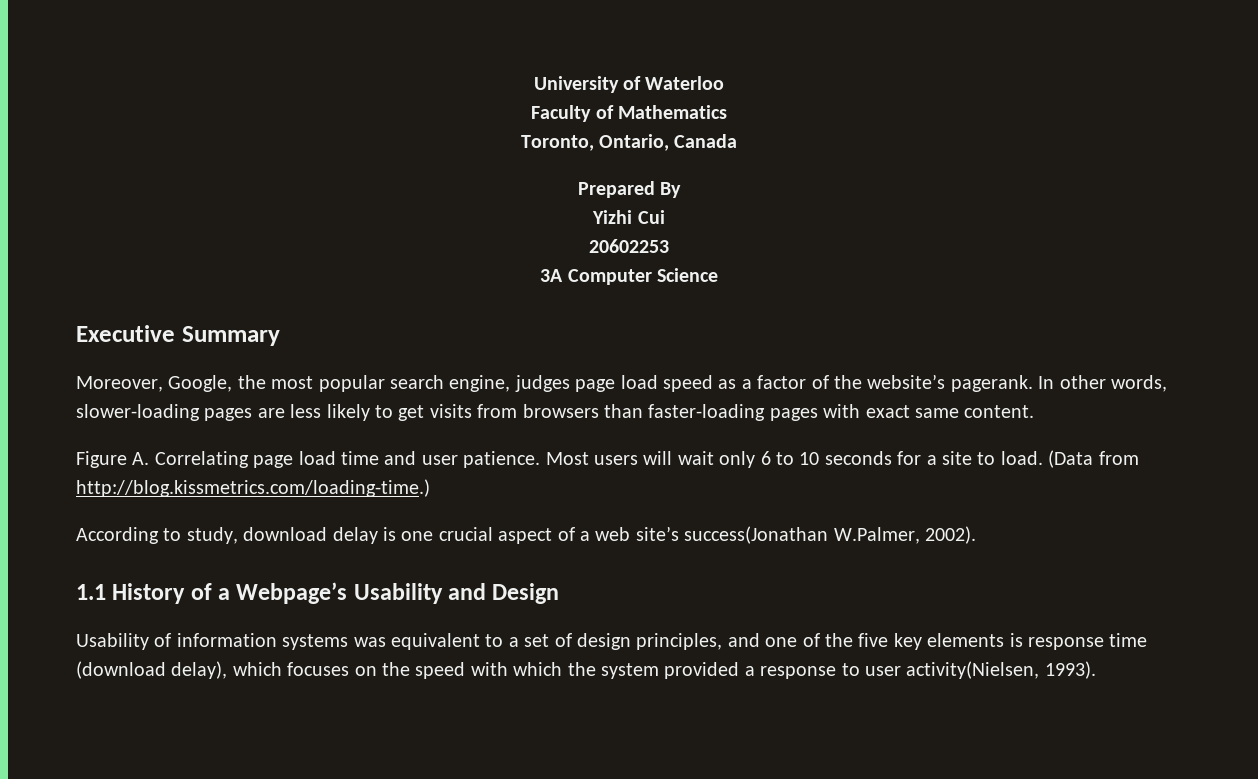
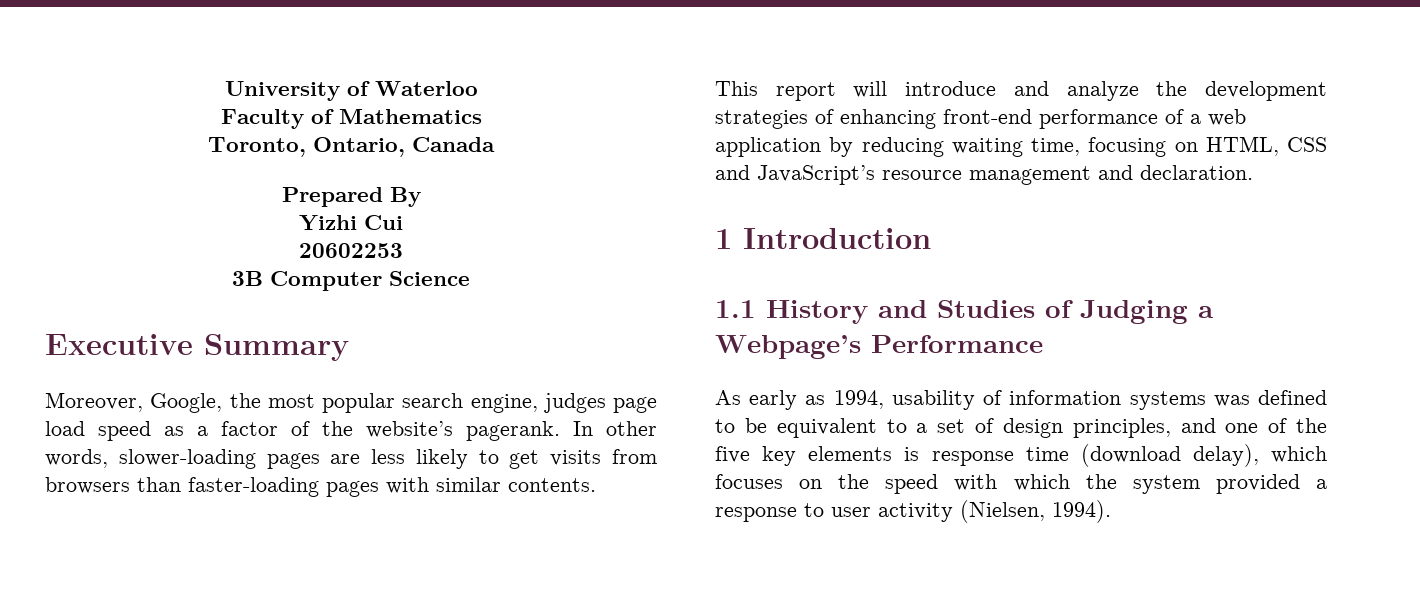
- 3A Computer Science
+ 3B Computer Science
- In other words, slower-loading pages are less likely to get visits from browsers than faster-loading pages with exact same content.
- Figure A. Correlating page load time and user patience. Most users will wait only 6 to 10 seconds for a site to load. (Data from http://blog.kissmetrics.com/loading-time.)
- According to study, download delay is one crucial aspect of a web site’s success(Jonathan W.Palmer, 2002).
- 1.1 History of a Webpage’s Usability and Design
- Usability of information systems was equivalent to a set of design principles, and one of the five key elements is response time (download delay), which focuses on the speed with which the system provided a response to user activity(Nielsen, 1993).
+ In other words, slower-loading pages are less likely to get visits from browsers than faster-loading pages with similar contents.
+ This report will introduce and analyze the development strategies of enhancing front-end performance of a web application by reducing waiting time, focusing on HTML, CSS and JavaScript’s resource management and declaration.
+ 1 Introduction
+ 1.1 History and Studies of Judging a Webpage’s Performance
+ As early as 1994, usability of information systems was defined to be equivalent to a set of design principles, and one of the five key elements is response time (download delay), which focuses on the speed with which the system provided a response to user activity (Nielsen, 1994).

